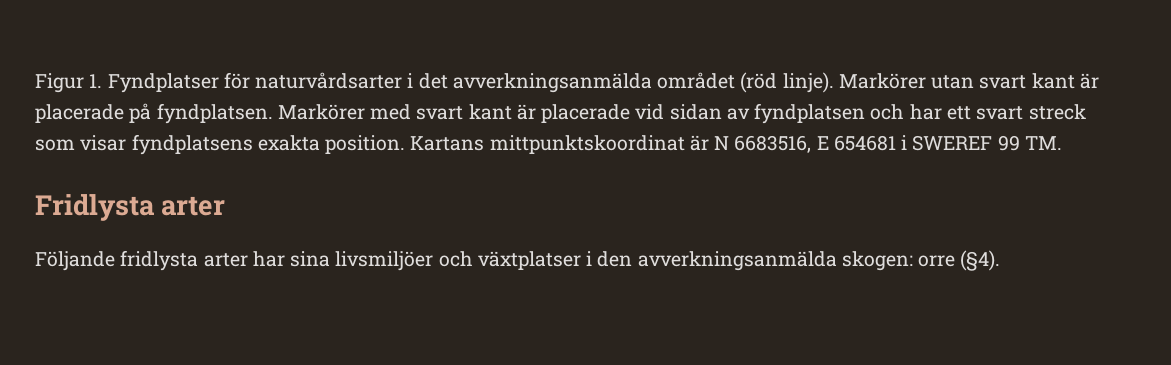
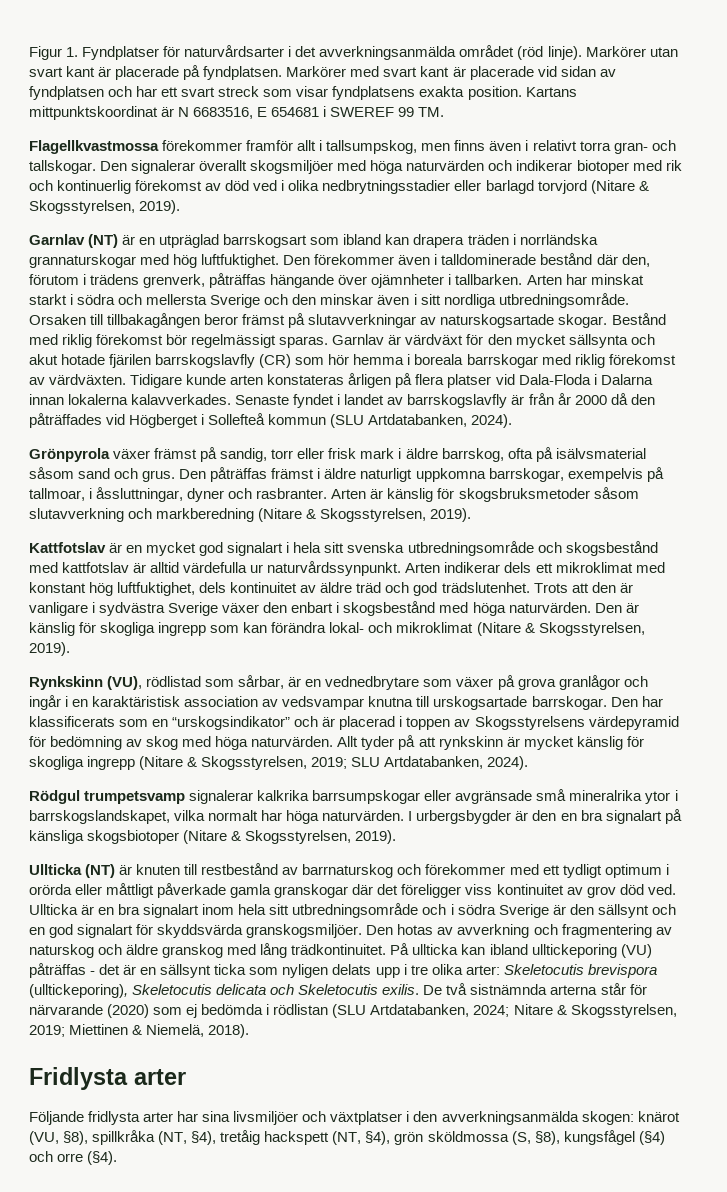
+ Flagellkvastmossa förekommer framför allt i tallsumpskog, men finns även i relativt torra gran- och tallskogar. Den signalerar överallt skogsmiljöer med höga naturvärden och indikerar biotoper med rik och kontinuerlig förekomst av död ved i olika nedbrytningsstadier eller barlagd torvjord (Nitare & Skogsstyrelsen, 2019).
+ Garnlav (NT) är en utpräglad barrskogsart som ibland kan drapera träden i norrländska grannaturskogar med hög luftfuktighet. Den förekommer även i talldominerade bestånd där den, förutom i trädens grenverk, påträffas hängande över ojämnheter i tallbarken. Arten har minskat starkt i södra och mellersta Sverige och den minskar även i sitt nordliga utbredningsområde. Orsaken till tillbakagången beror främst på slutavverkningar av naturskogsartade skogar. Bestånd med riklig förekomst bör regelmässigt sparas. Garnlav är värdväxt för den mycket sällsynta och akut hotade fjärilen barrskogslavfly (CR) som hör hemma i boreala barrskogar med riklig förekomst av värdväxten. Tidigare kunde arten konstateras årligen på flera platser vid Dala-Floda i Dalarna innan lokalerna kalavverkades. Senaste fyndet i landet av barrskogslavfly är från år 2000 då den påträffades vid Högberget i Sollefteå kommun (SLU Artdatabanken, 2024).
+ Grönpyrola växer främst på sandig, torr eller frisk mark i äldre barrskog, ofta på isälvsmaterial såsom sand och grus. Den påträffas främst i äldre naturligt uppkomna barrskogar, exempelvis på tallmoar, i åssluttningar, dyner och rasbranter. Arten är känslig för skogsbruksmetoder såsom slutavverkning och markberedning (Nitare & Skogsstyrelsen, 2019).
+ Kattfotslav är en mycket god signalart i hela sitt svenska utbredningsområde och skogsbestånd med kattfotslav är alltid värdefulla ur naturvårdssynpunkt. Arten indikerar dels ett mikroklimat med konstant hög luftfuktighet, dels kontinuitet av äldre träd och god trädslutenhet. Trots att den är vanligare i sydvästra Sverige växer den enbart i skogsbestånd med höga naturvärden. Den är känslig för skogliga ingrepp som kan förändra lokal- och mikroklimat (Nitare & Skogsstyrelsen, 2019).
+ Rynkskinn (VU), rödlistad som sårbar, är en vednedbrytare som växer på grova granlågor och ingår i en karaktäristisk association av vedsvampar knutna till urskogsartade barrskogar. Den har klassificerats som en “urskogsindikator” och är placerad i toppen av Skogsstyrelsens värdepyramid för bedömning av skog med höga naturvärden. Allt tyder på att rynkskinn är mycket känslig för skogliga ingrepp (Nitare & Skogsstyrelsen, 2019; SLU Artdatabanken, 2024).
+ Rödgul trumpetsvamp signalerar kalkrika barrsumpskogar eller avgränsade små mineralrika ytor i barrskogslandskapet, vilka normalt har höga naturvärden. I urbergsbygder är den en bra signalart på känsliga skogsbiotoper (Nitare & Skogsstyrelsen, 2019).
+ Ullticka (NT) är knuten till restbestånd av barrnaturskog och förekommer med ett tydligt optimum i orörda eller måttligt påverkade gamla granskogar där det föreligger viss kontinuitet av grov död ved. Ullticka är en bra signalart inom hela sitt utbredningsområde och i södra Sverige är den sällsynt och en god signalart för skyddsvärda granskogsmiljöer. Den hotas av avverkning och fragmentering av naturskog och äldre granskog med lång trädkontinuitet. På ullticka kan ibland ulltickeporing (VU) påträffas - det är en sällsynt ticka som nyligen delats upp i tre olika arter: Skeletocutis brevispora (ulltickeporing), Skeletocutis delicata och Skeletocutis exilis. De två sistnämnda arterna står för närvarande (2020) som ej bedömda i rödlistan (SLU Artdatabanken, 2024; Nitare & Skogsstyrelsen, 2019; Miettinen & Niemelä, 2018).
- Följande fridlysta arter har sina livsmiljöer och växtplatser i den avverkningsanmälda skogen: orre (§4).
+ Följande fridlysta arter har sina livsmiljöer och växtplatser i den avverkningsanmälda skogen: knärot (VU, §8), spillkråka (NT, §4), tretåig hackspett (NT, §4), grön sköldmossa (S, §8), kungsfågel (§4) och orre (§4).

